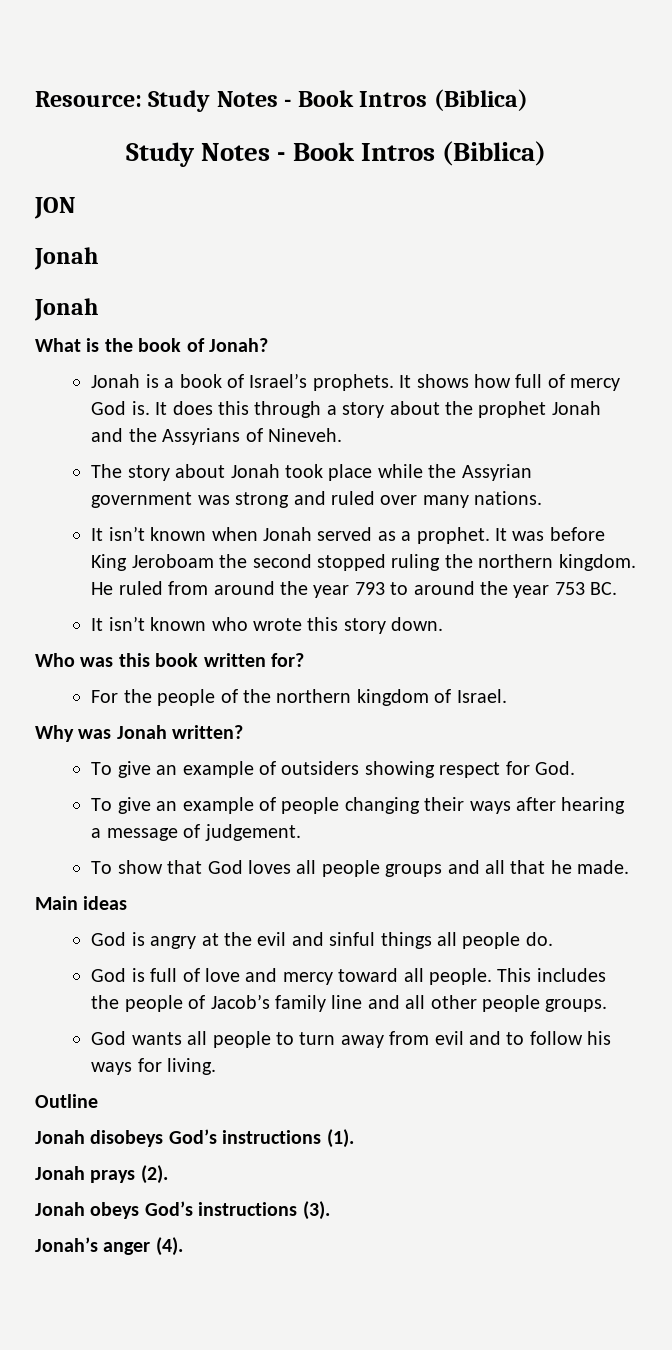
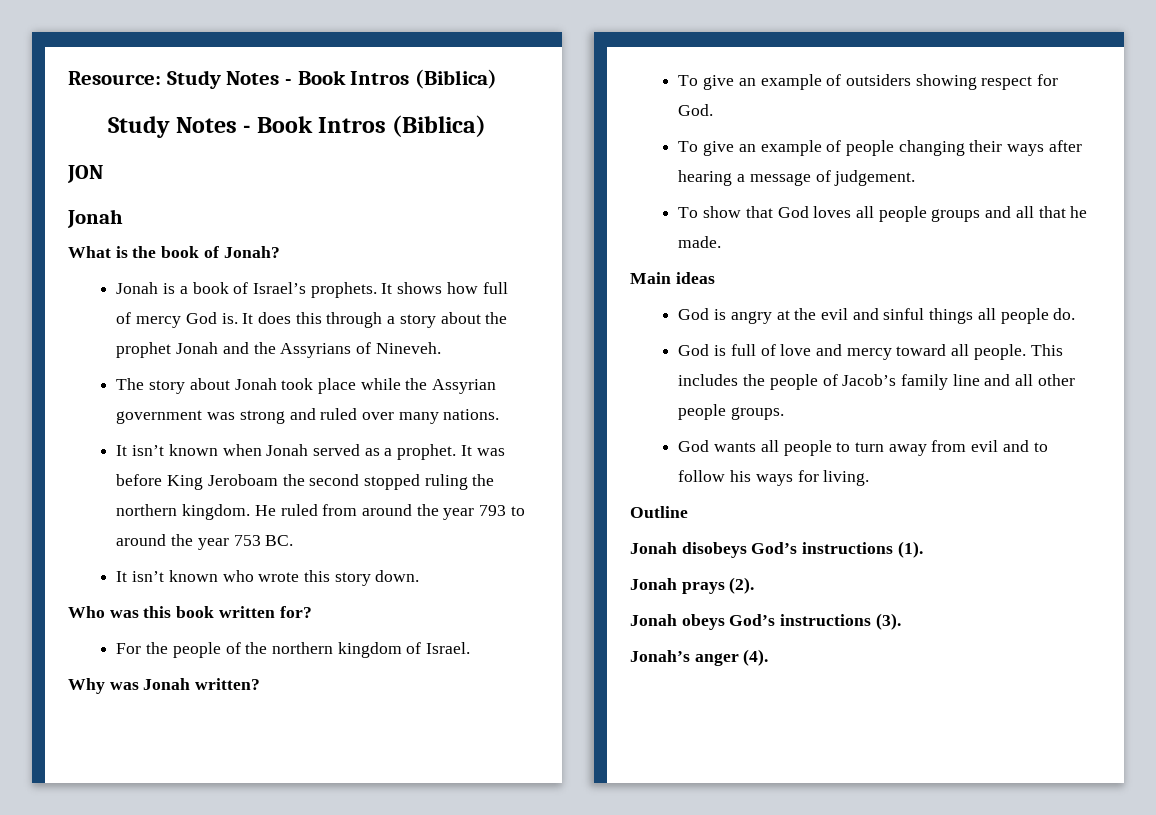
  JON
- Jonah

